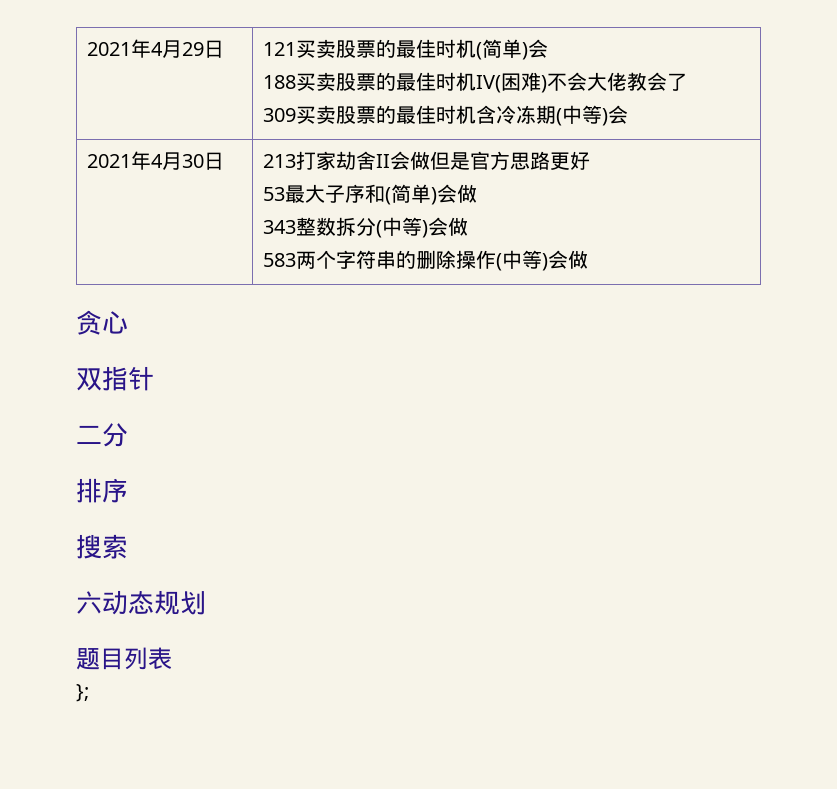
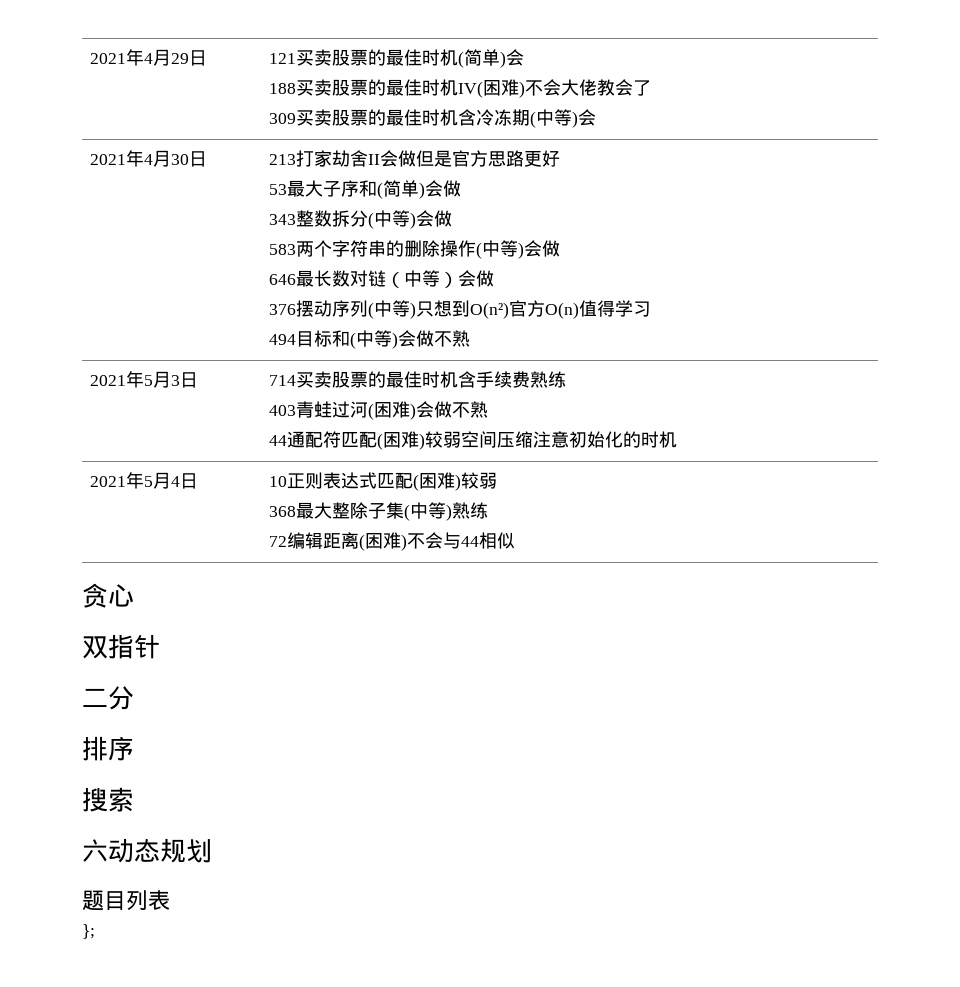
+ 646最长数对链（中等）会做
+ 376摆动序列(中等)只想到O(n²)官方O(n)值得学习
+ 494目标和(中等)会做不熟
+ 2021年5月3日 | 714买卖股票的最佳时机含手续费熟练
+ 403青蛙过河(困难)会做不熟
+ 44通配符匹配(困难)较弱空间压缩注意初始化的时机
+ 2021年5月4日 | 10正则表达式匹配(困难)较弱
+ 368最大整除子集(中等)熟练
+ 72编辑距离(困难)不会与44相似

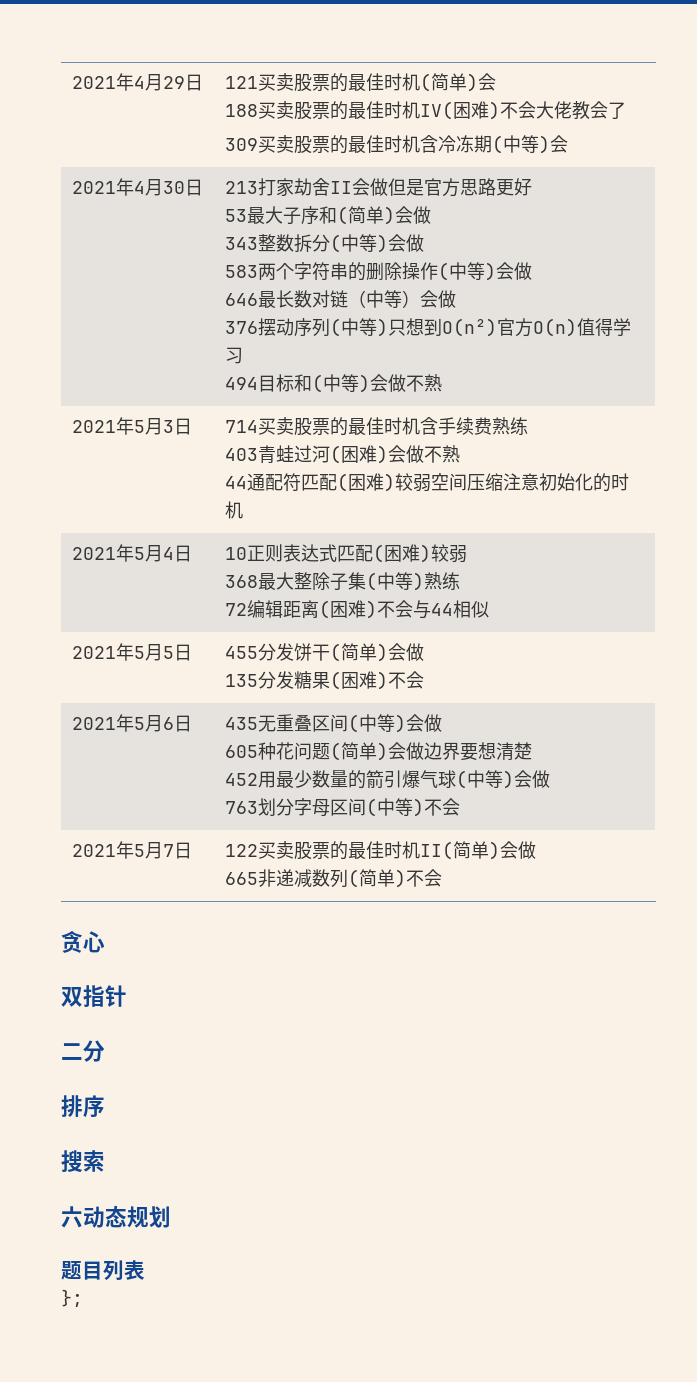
+ 2021年5月5日 | 455分发饼干(简单)会做
+ 135分发糖果(困难)不会
+ 2021年5月6日 | 435无重叠区间(中等)会做
+ 605种花问题(简单)会做边界要想清楚
+ 452用最少数量的箭引爆气球(中等)会做
+ 763划分字母区间(中等)不会
+ 2021年5月7日 | 122买卖股票的最佳时机II(简单)会做
+ 665非递减数列(简单)不会

